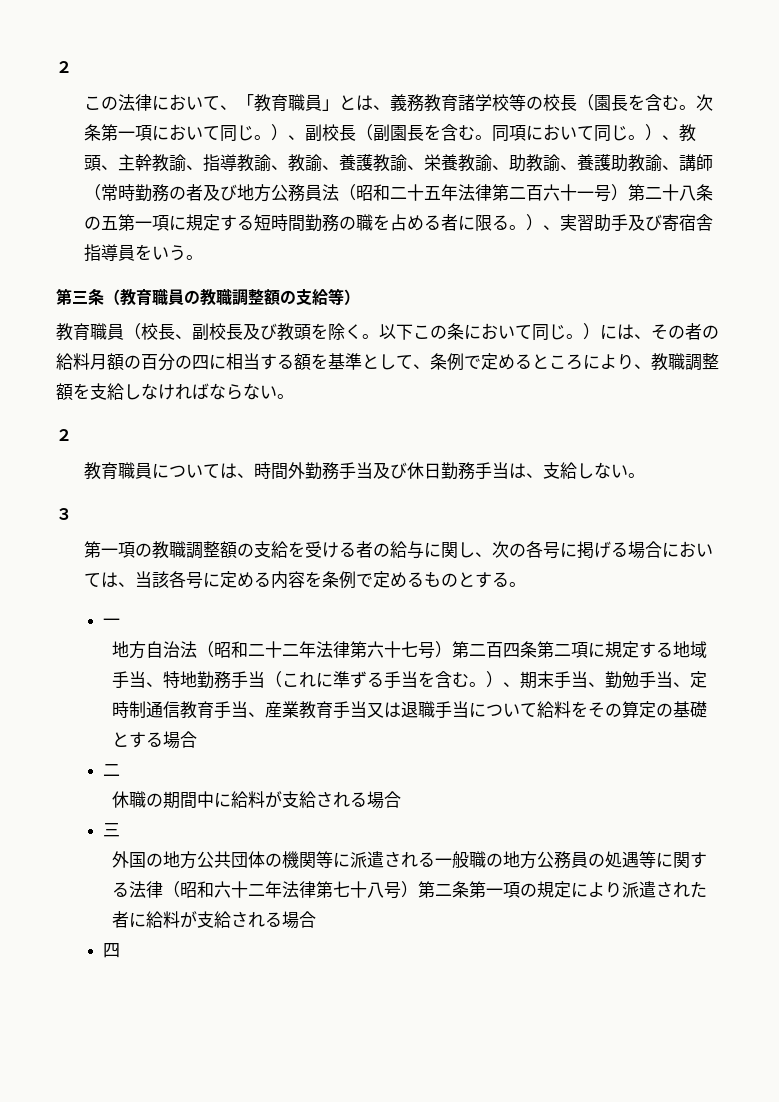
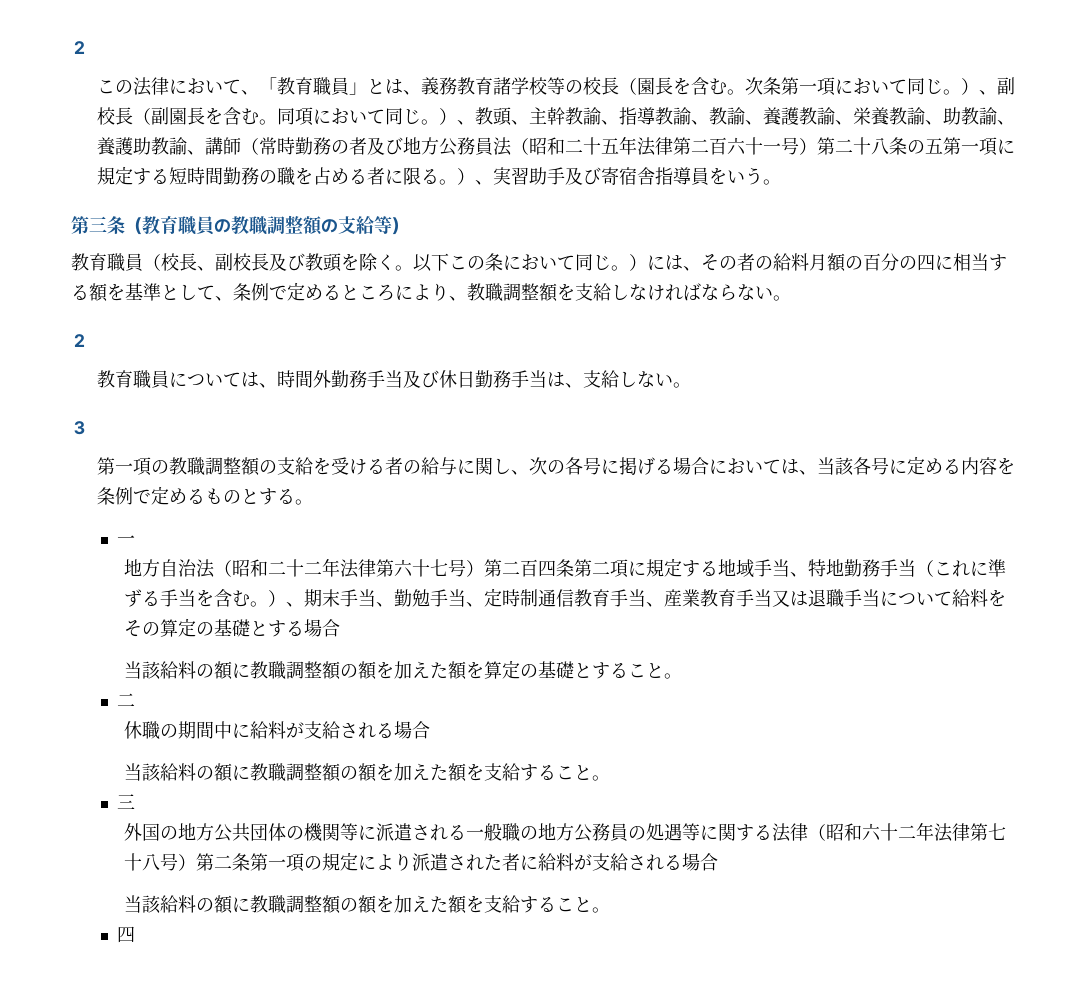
+ 当該給料の額に教職調整額の額を加えた額を算定の基礎とすること。
  休職の期間中に給料が支給される場合
+ 当該給料の額に教職調整額の額を加えた額を支給すること。
  外国の地方公共団体の機関等に派遣される一般職の地方公務員の処遇等に関する法律（昭和六十二年法律第七十八号）第二条第一項の規定により派遣された者に給料が支給される場合
+ 当該給料の額に教職調整額の額を加えた額を支給すること。

